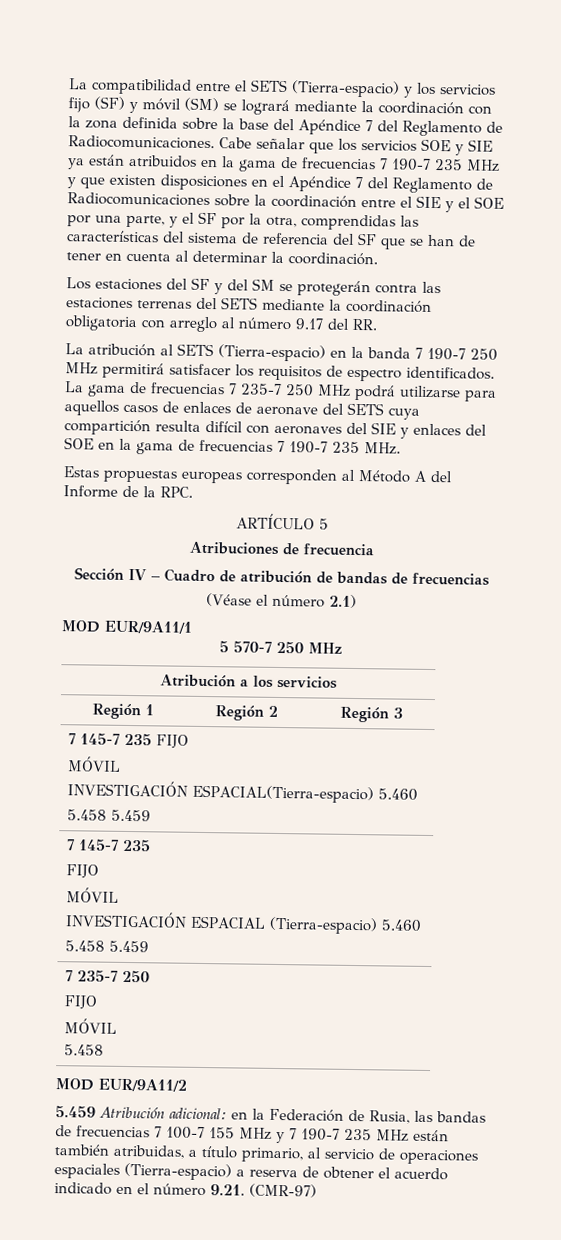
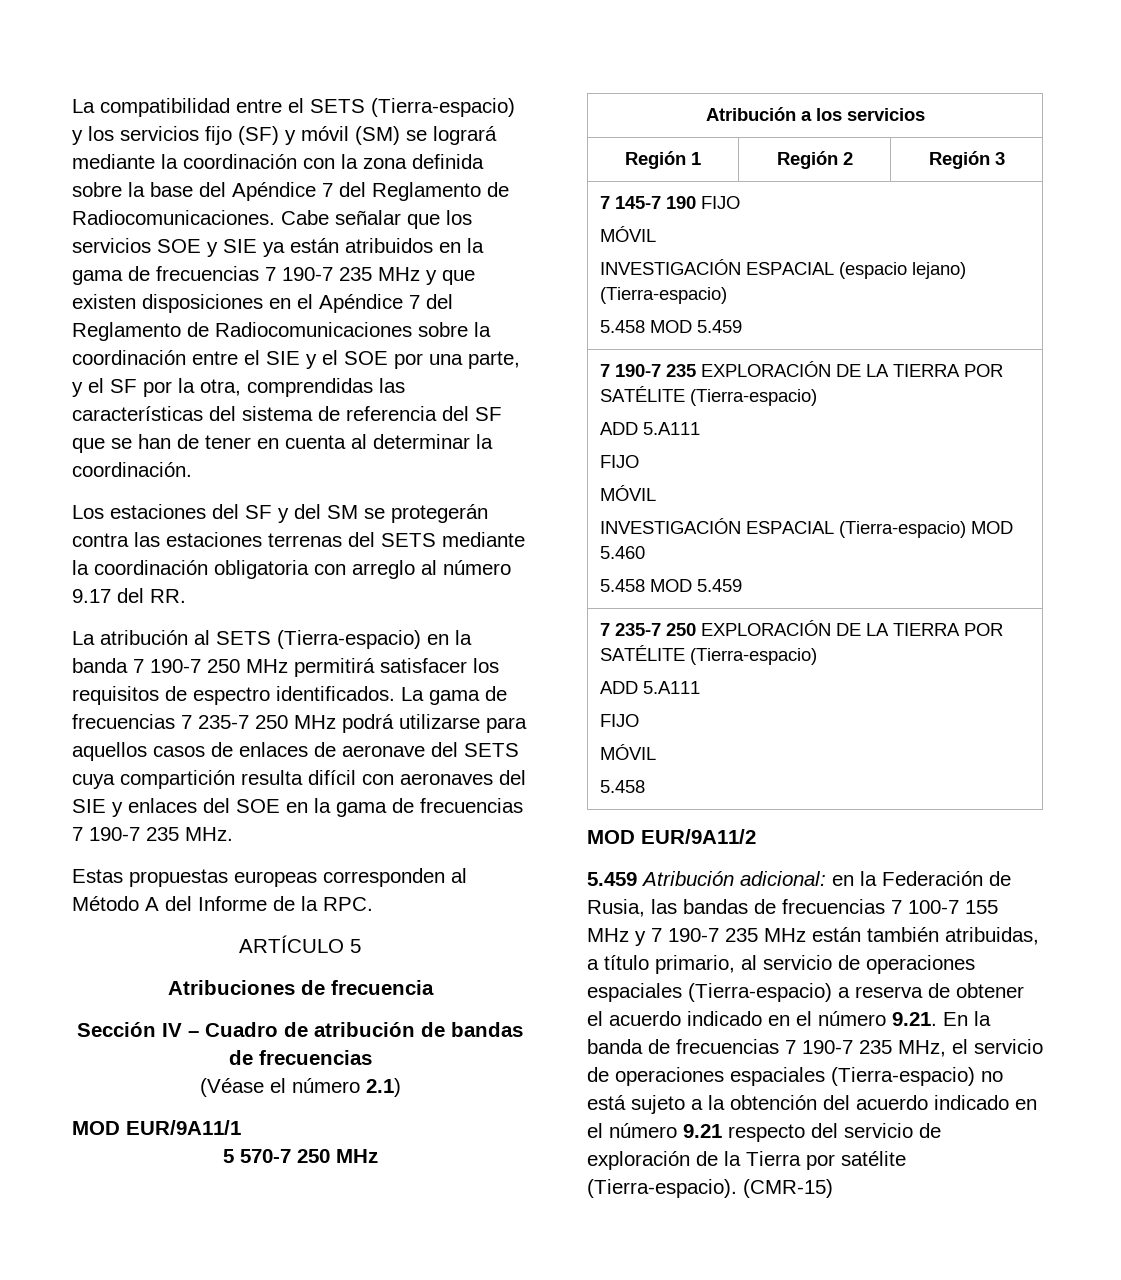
- 7 145-7 235 FIJO
+ 7 145-7 190 FIJO
  MÓVIL
- INVESTIGACIÓN ESPACIAL(Tierra-espacio) 5.460
- 5.458 5.459
- 7 145-7 235
+ INVESTIGACIÓN ESPACIAL (espacio lejano) (Tierra-espacio)
+ 5.458 MOD 5.459
+ 7 190-7 235 EXPLORACIÓN DE LA TIERRA POR SATÉLITE (Tierra-espacio)
+ ADD 5.A111
  FIJO
  MÓVIL
- INVESTIGACIÓN ESPACIAL (Tierra-espacio) 5.460
- 5.458 5.459
- 7 235-7 250
+ INVESTIGACIÓN ESPACIAL (Tierra-espacio) MOD 5.460
+ 5.458 MOD 5.459
+ 7 235-7 250 EXPLORACIÓN DE LA TIERRA POR SATÉLITE (Tierra-espacio)
+ ADD 5.A111
- 5.459 Atribución adicional: en la Federación de Rusia, las bandas de frecuencias 7 100-7 155 MHz y 7 190-7 235 MHz están también atribuidas, a título primario, al servicio de operaciones espaciales (Tierra-espacio) a reserva de obtener el acuerdo indicado en el número 9.21. (CMR-97)
+ 5.459 Atribución adicional: en la Federación de Rusia, las bandas de frecuencias 7 100-7 155 MHz y 7 190-7 235 MHz están también atribuidas, a título primario, al servicio de operaciones espaciales (Tierra-espacio) a reserva de obtener el acuerdo indicado en el número 9.21. En la banda de frecuencias 7 190-7 235 MHz, el servicio de operaciones espaciales (Tierra-espacio) no está sujeto a la obtención del acuerdo indicado en el número 9.21 respecto del servicio de exploración de la Tierra por satélite (Tierra-espacio). (CMR-15)

